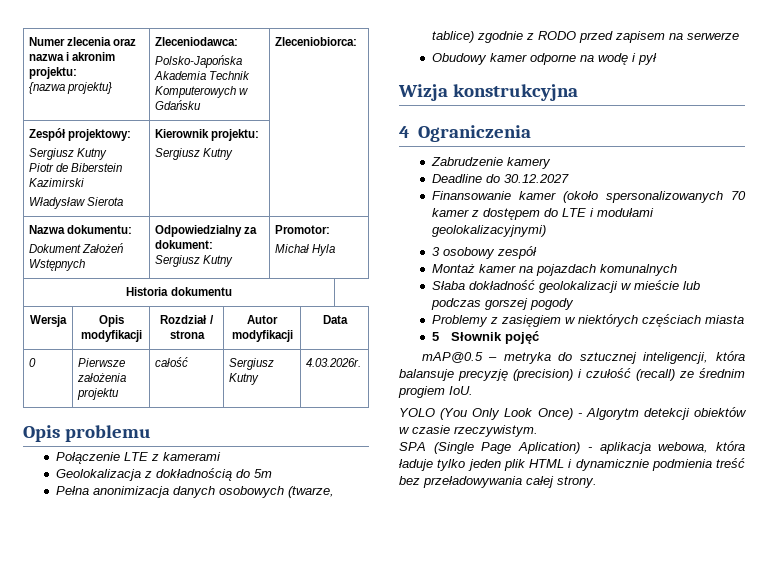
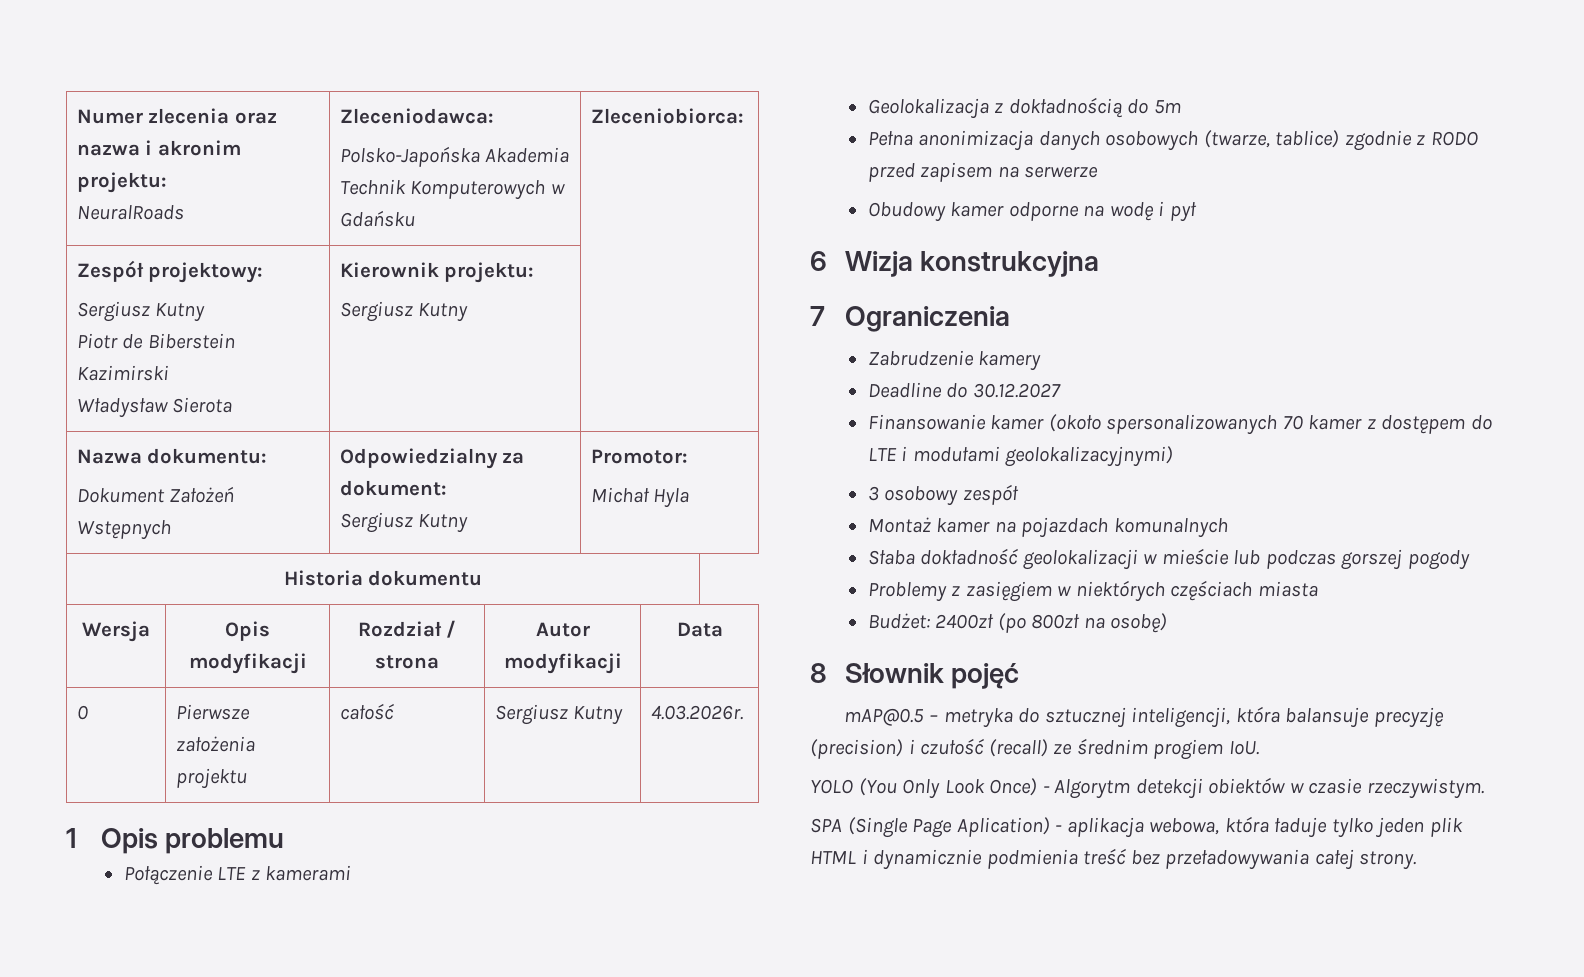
  Numer zlecenia oraz nazwa i akronim projektu:
- {nazwa projektu} | Zleceniodawca:
+ NeuralRoads | Zleceniodawca:
- Opis problemu
+ 1 Opis problemu
- Wizja konstrukcyjna
+ 6 Wizja konstrukcyjna
- 4 Ograniczenia
+ 7 Ograniczenia
- 5 Słownik pojęć
+ Budżet: 2400zł (po 800zł na osobę)
+ 8 Słownik pojęć

